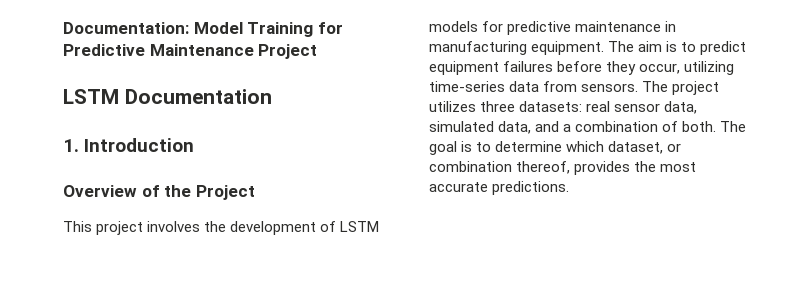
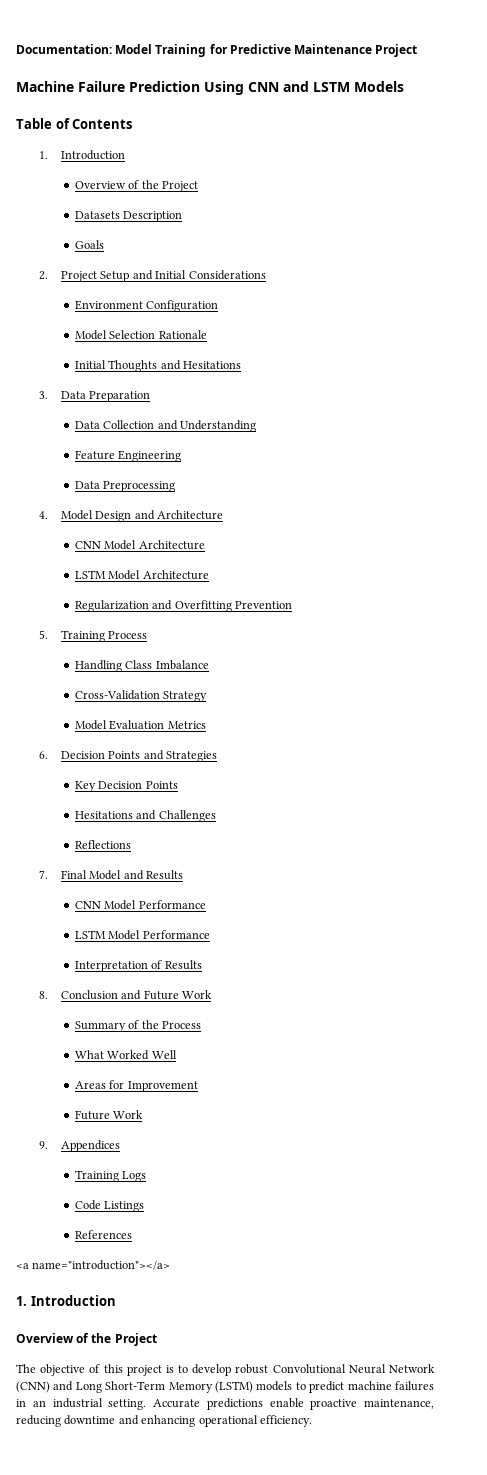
- LSTM Documentation
+ Machine Failure Prediction Using CNN and LSTM Models
+ Table of Contents
  1. Introduction
  Overview of the Project
- This project involves the development of LSTM models for predictive maintenance in manufacturing equipment. The aim is to predict equipment failures before they occur, utilizing time-series data from sensors. The project utilizes three datasets: real sensor data, simulated data, and a combination of both. The goal is to determine which dataset, or combination thereof, provides the most accurate predictions.
+ Datasets Description
+ Goals
+ 2. Project Setup and Initial Considerations
+ Environment Configuration
+ Model Selection Rationale
+ Initial Thoughts and Hesitations
+ 3. Data Preparation
+ Data Collection and Understanding
+ Feature Engineering
+ Data Preprocessing
+ 4. Model Design and Architecture
+ CNN Model Architecture
+ LSTM Model Architecture
+ Regularization and Overfitting Prevention
+ 5. Training Process
+ Handling Class Imbalance
+ Cross-Validation Strategy
+ Model Evaluation Metrics
+ 6. Decision Points and Strategies
+ Key Decision Points
+ Hesitations and Challenges
+ Reflections
+ 7. Final Model and Results
+ CNN Model Performance
+ LSTM Model Performance
+ Interpretation of Results
+ 8. Conclusion and Future Work
+ Summary of the Process
+ What Worked Well
+ Areas for Improvement
+ Future Work
+ 9. Appendices
+ Training Logs
+ Code Listings
+ References
+ <a name="introduction"></a>
+ 1. Introduction
+ Overview of the Project
+ The objective of this project is to develop robust Convolutional Neural Network (CNN) and Long Short-Term Memory (LSTM) models to predict machine failures in an industrial setting. Accurate predictions enable proactive maintenance, reducing downtime and enhancing operational efficiency.

